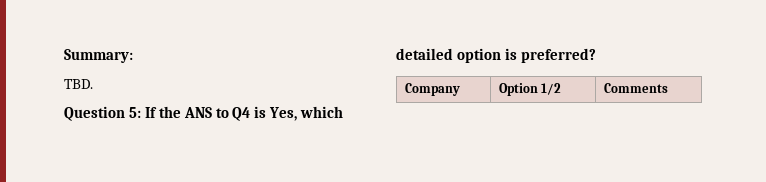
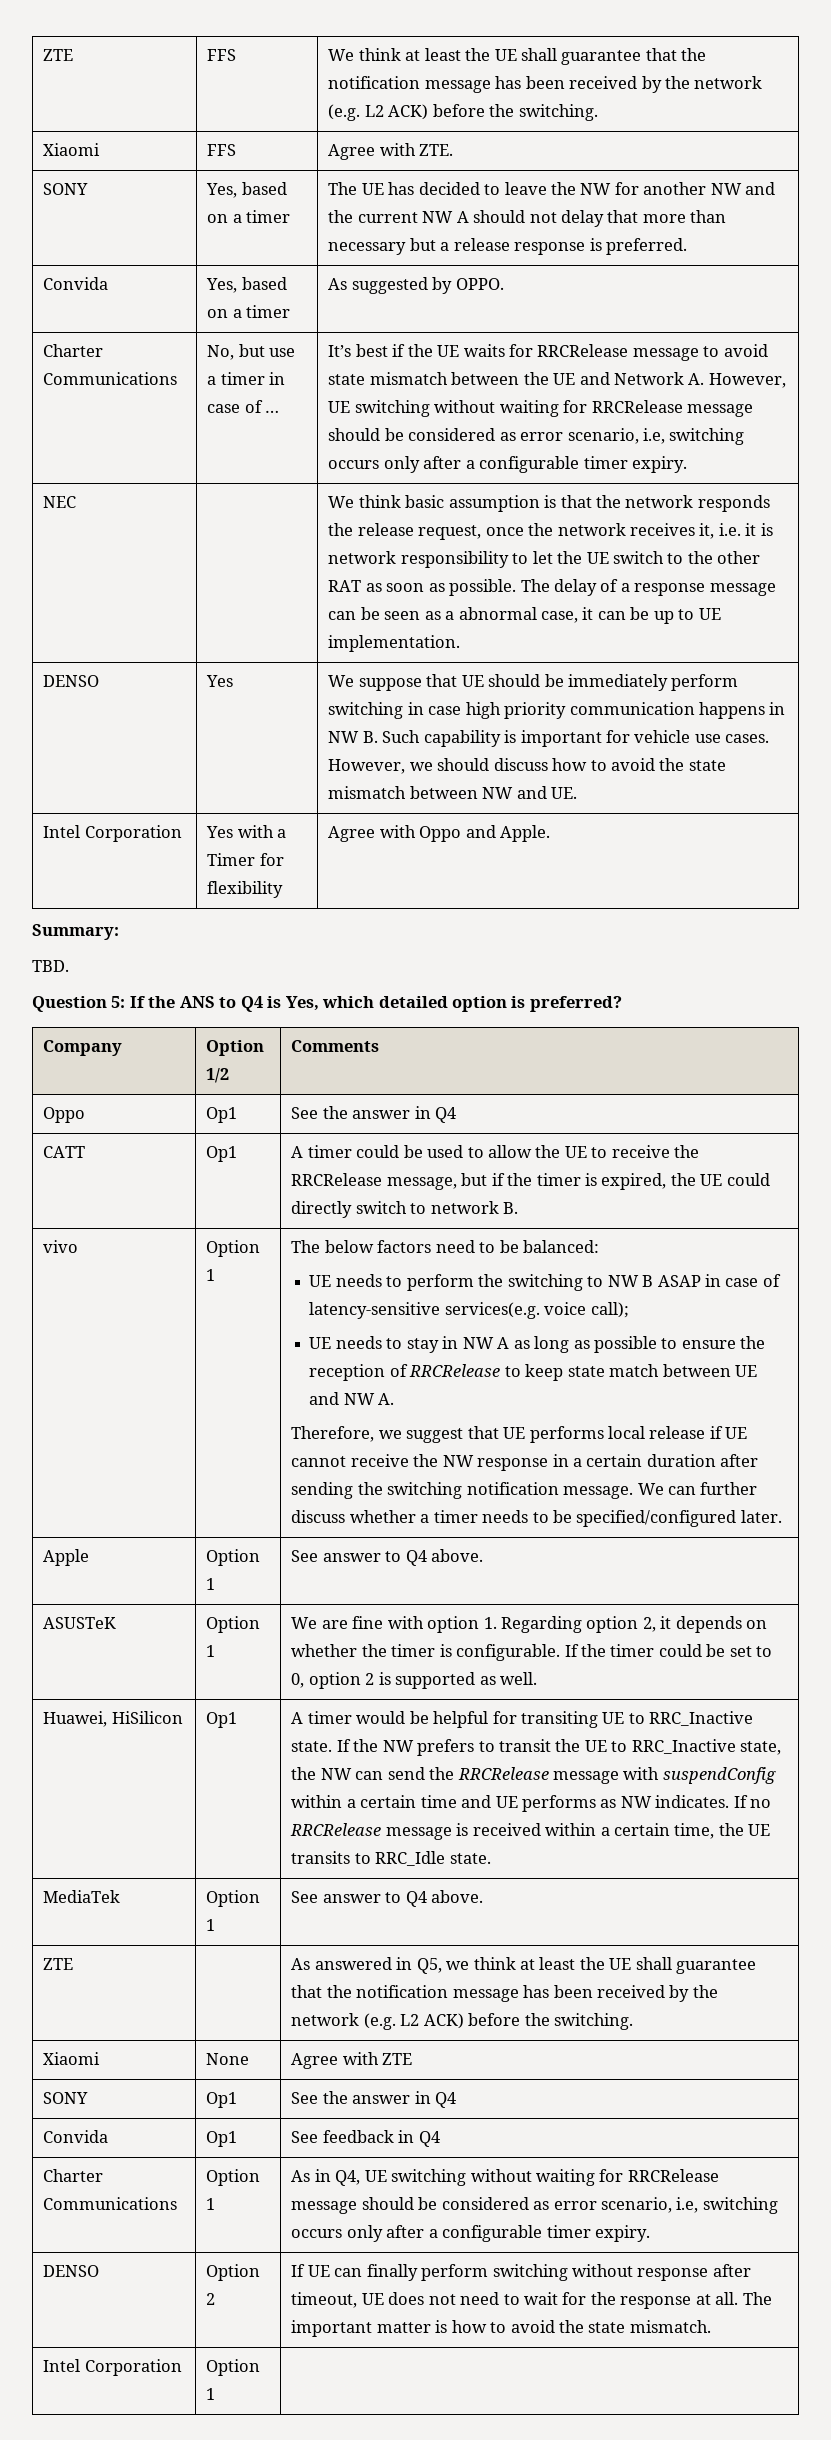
+ ZTE | FFS | We think at least the UE shall guarantee that the notification message has been received by the network (e.g. L2 ACK) before the switching.
+ Xiaomi | FFS | Agree with ZTE.
+ SONY | Yes, based on a timer | The UE has decided to leave the NW for another NW and the current NW A should not delay that more than necessary but a release response is preferred.
+ Convida | Yes, based on a timer | As suggested by OPPO.
+ Charter Communications | No, but use a timer in case of … | It’s best if the UE waits for RRCRelease message to avoid state mismatch between the UE and Network A. However, UE switching without waiting for RRCRelease message should be considered as error scenario, i.e, switching occurs only after a configurable timer expiry.
+ NEC | | We think basic assumption is that the network responds the release request, once the network receives it, i.e. it is network responsibility to let the UE switch to the other RAT as soon as possible. The delay of a response message can be seen as a abnormal case, it can be up to UE implementation.
+ DENSO | Yes | We suppose that UE should be immediately perform switching in case high priority communication happens in NW B. Such capability is important for vehicle use cases. However, we should discuss how to avoid the state mismatch between NW and UE.
+ Intel Corporation | Yes with a Timer for flexibility | Agree with Oppo and Apple.
+ Oppo | Op1 | See the answer in Q4
+ CATT | Op1 | A timer could be used to allow the UE to receive the RRCRelease message, but if the timer is expired, the UE could directly switch to network B.
+ vivo | Option 1 | The below factors need to be balanced:
+ UE needs to perform the switching to NW B ASAP in case of latency-sensitive services(e.g. voice call);
+ UE needs to stay in NW A as long as possible to ensure the reception of RRCRelease to keep state match between UE and NW A.
+ Therefore, we suggest that UE performs local release if UE cannot receive the NW response in a certain duration after sending the switching notification message. We can further discuss whether a timer needs to be specified/configured later.
+ Apple | Option 1 | See answer to Q4 above.
+ ASUSTeK | Option 1 | We are fine with option 1. Regarding option 2, it depends on whether the timer is configurable. If the timer could be set to 0, option 2 is supported as well.
+ Huawei, HiSilicon | Op1 | A timer would be helpful for transiting UE to RRC_Inactive state. If the NW prefers to transit the UE to RRC_Inactive state, the NW can send the RRCRelease message with suspendConfig within a certain time and UE performs as NW indicates. If no RRCRelease message is received within a certain time, the UE transits to RRC_Idle state.
+ MediaTek | Option 1 | See answer to Q4 above.
+ ZTE | | As answered in Q5, we think at least the UE shall guarantee that the notification message has been received by the network (e.g. L2 ACK) before the switching.
+ Xiaomi | None | Agree with ZTE
+ SONY | Op1 | See the answer in Q4
+ Convida | Op1 | See feedback in Q4
+ Charter Communications | Option 1 | As in Q4, UE switching without waiting for RRCRelease message should be considered as error scenario, i.e, switching occurs only after a configurable timer expiry.
+ DENSO | Option 2 | If UE can finally perform switching without response after timeout, UE does not need to wait for the response at all. The important matter is how to avoid the state mismatch.
+ Intel Corporation | Option 1 |

